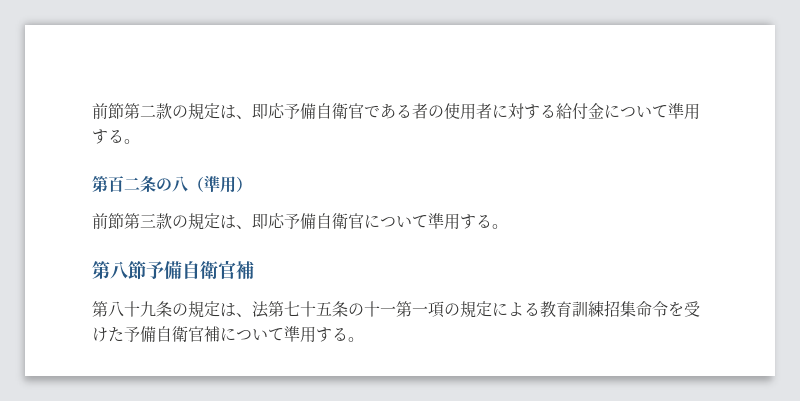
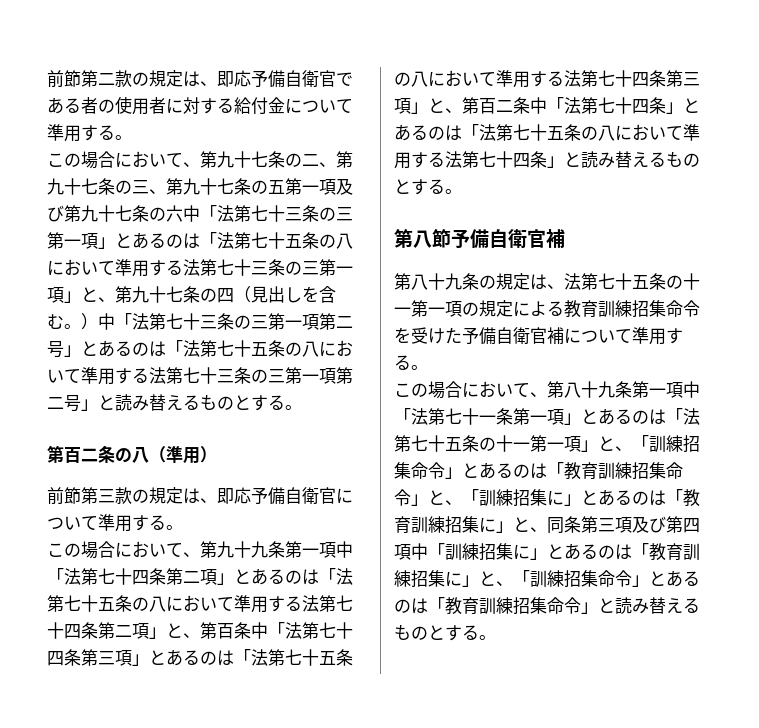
+ この場合において、第九十七条の二、第九十七条の三、第九十七条の五第一項及び第九十七条の六中「法第七十三条の三第一項」とあるのは「法第七十五条の八において準用する法第七十三条の三第一項」と、第九十七条の四（見出しを含む。）中「法第七十三条の三第一項第二号」とあるのは「法第七十五条の八において準用する法第七十三条の三第一項第二号」と読み替えるものとする。
+ この場合において、第九十九条第一項中「法第七十四条第二項」とあるのは「法第七十五条の八において準用する法第七十四条第二項」と、第百条中「法第七十四条第三項」とあるのは「法第七十五条の八において準用する法第七十四条第三項」と、第百二条中「法第七十四条」とあるのは「法第七十五条の八において準用する法第七十四条」と読み替えるものとする。
+ この場合において、第八十九条第一項中「法第七十一条第一項」とあるのは「法第七十五条の十一第一項」と、「訓練招集命令」とあるのは「教育訓練招集命令」と、「訓練招集に」とあるのは「教育訓練招集に」と、同条第三項及び第四項中「訓練招集に」とあるのは「教育訓練招集に」と、「訓練招集命令」とあるのは「教育訓練招集命令」と読み替えるものとする。

